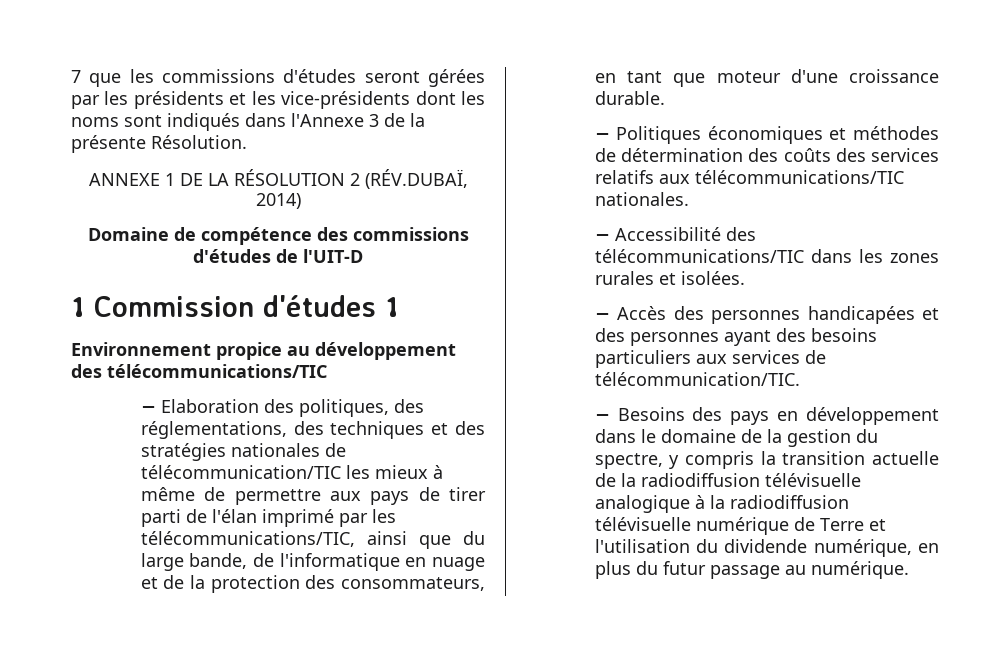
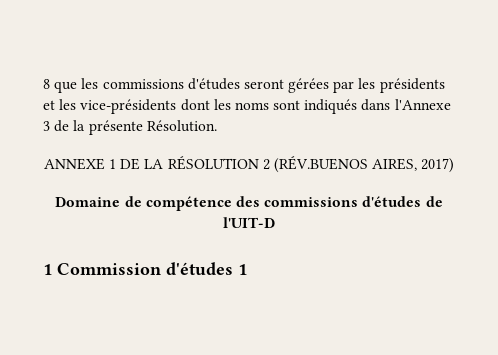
- 7 que les commissions d'études seront gérées par les présidents et les vice-présidents dont les noms sont indiqués dans l'Annexe 3 de la présente Résolution.
+ 8 que les commissions d'études seront gérées par les présidents et les vice-présidents dont les noms sont indiqués dans l'Annexe 3 de la présente Résolution.
- ANNEXE 1 DE LA RÉSOLUTION 2 (RÉV.DUBAÏ, 2014)
+ ANNEXE 1 DE LA RÉSOLUTION 2 (RÉV.BUENOS AIRES, 2017)
- Environnement propice au développement des télécommunications/TIC
- − Elaboration des politiques, des réglementations, des techniques et des stratégies nationales de télécommunication/TIC les mieux à même de permettre aux pays de tirer parti de l'élan imprimé par les télécommunications/TIC, ainsi que du large bande, de l'informatique en nuage et de la protection des consommateurs, en tant que moteur d'une croissance durable.
- − Politiques économiques et méthodes de détermination des coûts des services relatifs aux télécommunications/TIC nationales.
- − Accessibilité des télécommunications/TIC dans les zones rurales et isolées.
- − Accès des personnes handicapées et des personnes ayant des besoins particuliers aux services de télécommunication/TIC.
- − Besoins des pays en développement dans le domaine de la gestion du spectre, y compris la transition actuelle de la radiodiffusion télévisuelle analogique à la radiodiffusion télévisuelle numérique de Terre et l'utilisation du dividende numérique, en plus du futur passage au numérique.

